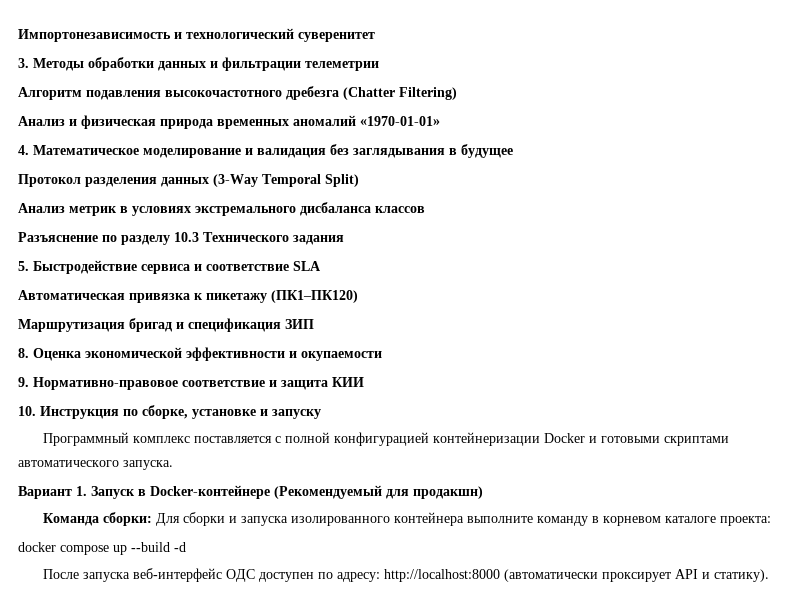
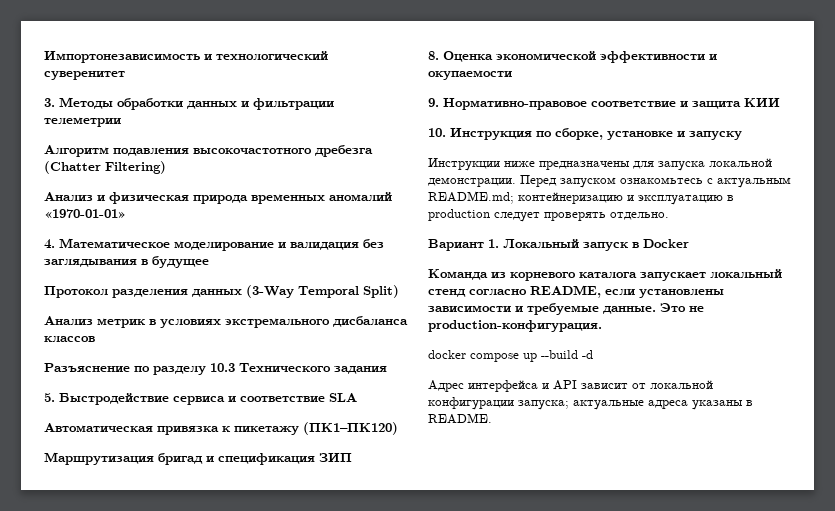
- Программный комплекс поставляется с полной конфигурацией контейнеризации Docker и готовыми скриптами автоматического запуска.
- Вариант 1. Запуск в Docker-контейнере (Рекомендуемый для продакшн)
- Команда сборки: Для сборки и запуска изолированного контейнера выполните команду в корневом каталоге проекта:
+ Инструкции ниже предназначены для запуска локальной демонстрации. Перед запуском ознакомьтесь с актуальным README.md; контейнеризацию и эксплуатацию в production следует проверять отдельно.
+ Вариант 1. Локальный запуск в Docker
+ Команда из корневого каталога запускает локальный стенд согласно README, если установлены зависимости и требуемые данные. Это не production-конфигурация.
- После запуска веб-интерфейс ОДС доступен по адресу: http://localhost:8000 (автоматически проксирует API и статику).
+ Адрес интерфейса и API зависит от локальной конфигурации запуска; актуальные адреса указаны в README.

